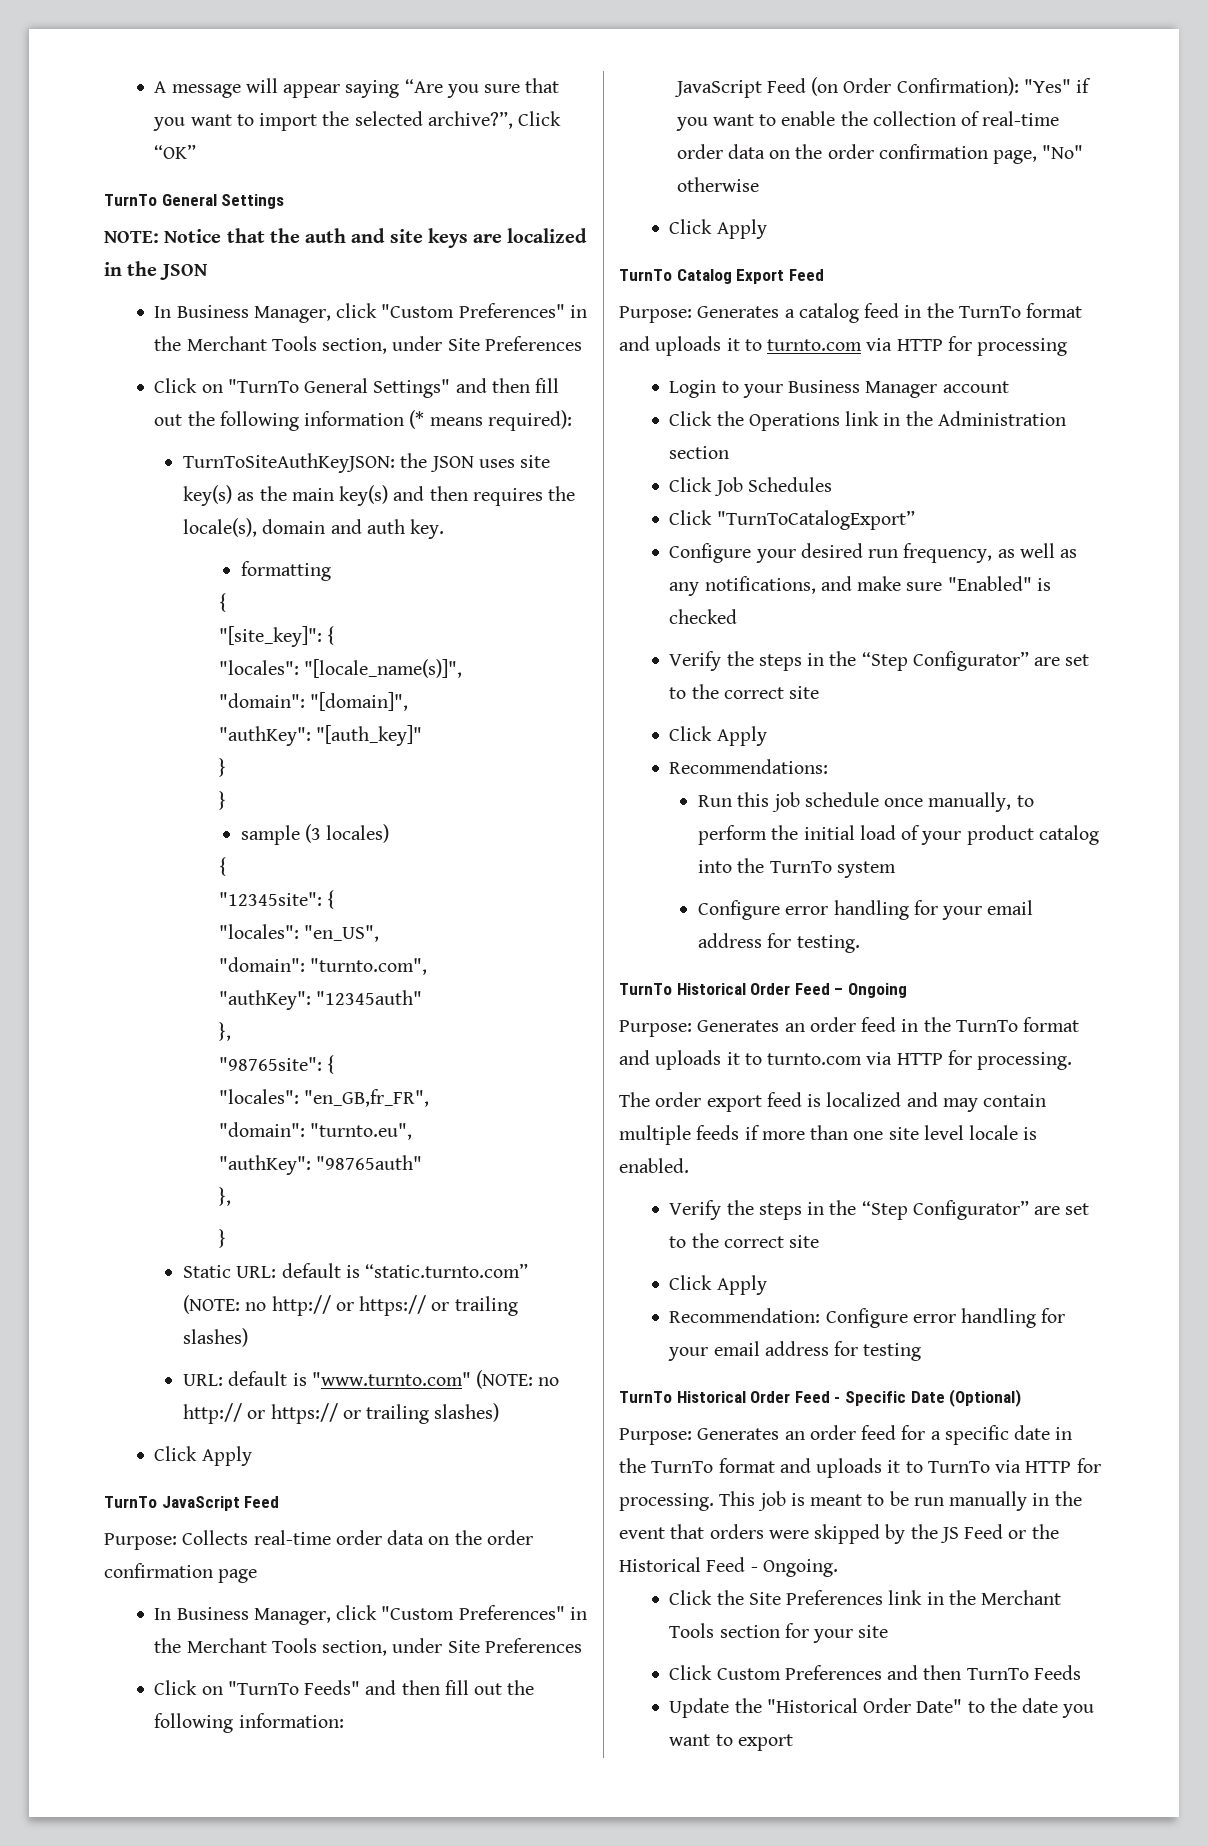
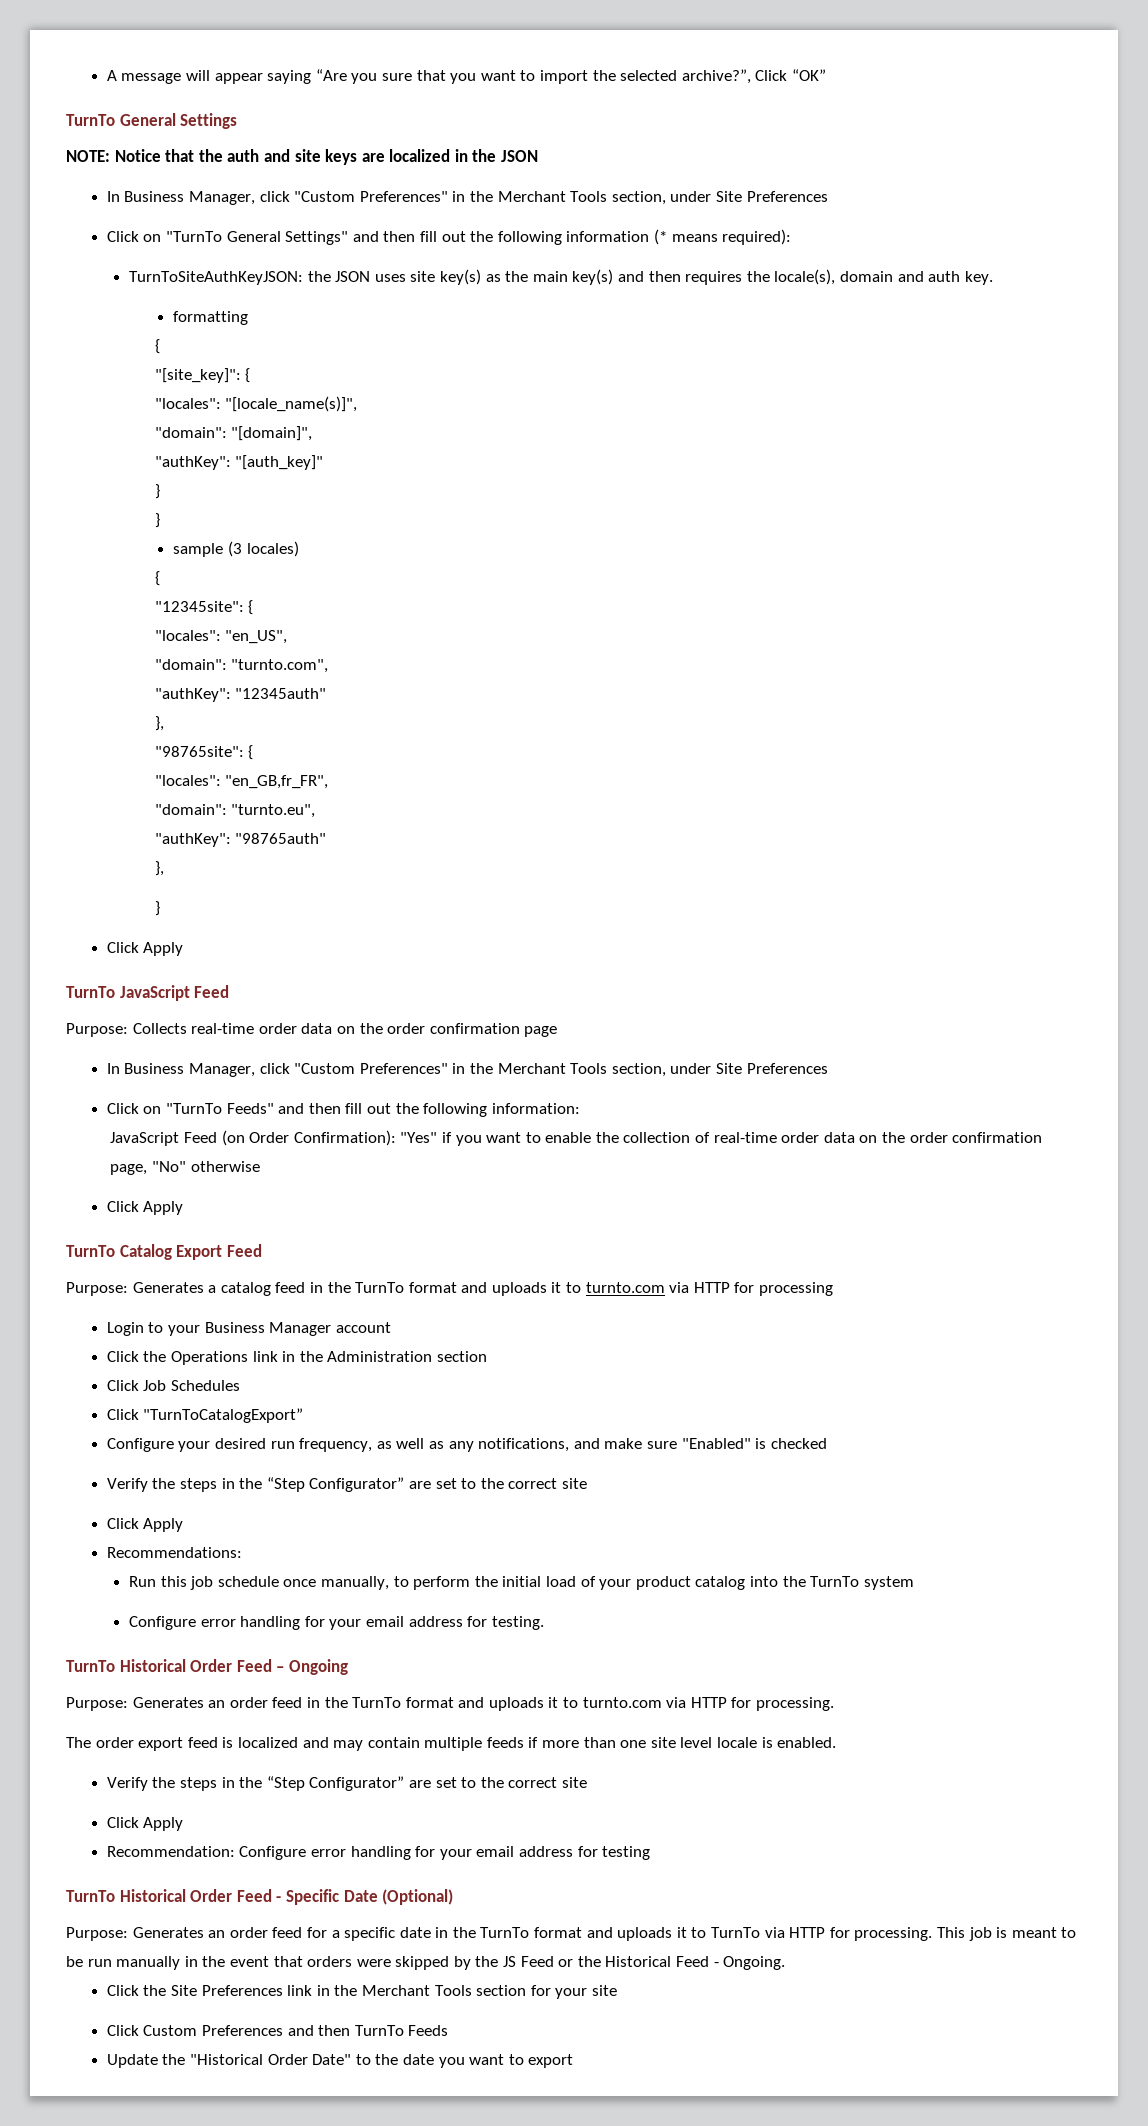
- Static URL: default is “static.turnto.com” (NOTE: no http:// or https:// or trailing slashes)
- URL: default is "www.turnto.com" (NOTE: no http:// or https:// or trailing slashes)

